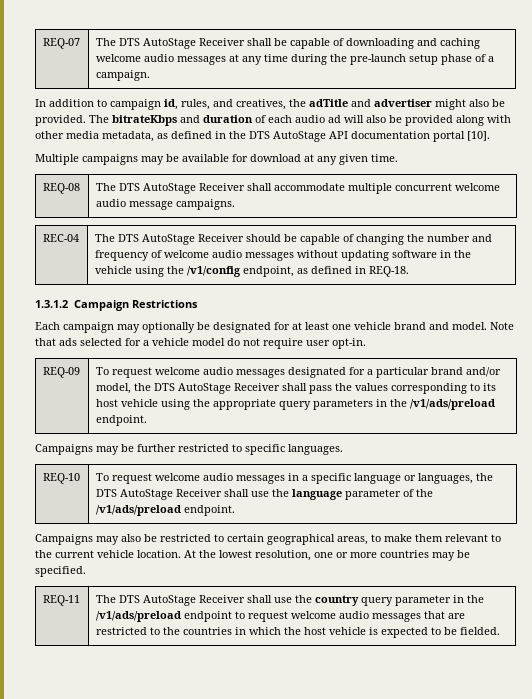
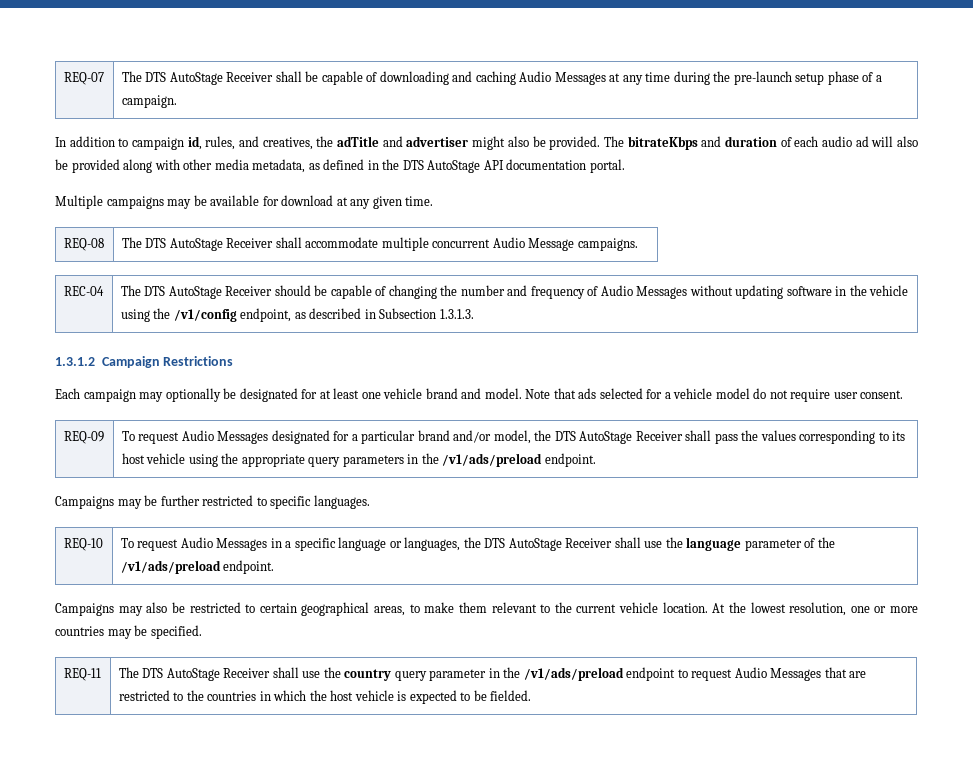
- REQ-07 | The DTS AutoStage Receiver shall be capable of downloading and caching welcome audio messages at any time during the pre-launch setup phase of a campaign.
+ REQ-07 | The DTS AutoStage Receiver shall be capable of downloading and caching Audio Messages at any time during the pre-launch setup phase of a campaign.
- The bitrateKbps and duration of each audio ad will also be provided along with other media metadata, as defined in the DTS AutoStage API documentation portal [10].
+ The bitrateKbps and duration of each audio ad will also be provided along with other media metadata, as defined in the DTS AutoStage API documentation portal.
- REQ-08 | The DTS AutoStage Receiver shall accommodate multiple concurrent welcome audio message campaigns.
+ REQ-08 | The DTS AutoStage Receiver shall accommodate multiple concurrent Audio Message campaigns.
- REC-04 | The DTS AutoStage Receiver should be capable of changing the number and frequency of welcome audio messages without updating software in the vehicle using the /v1/config endpoint, as defined in REQ-18.
+ REC-04 | The DTS AutoStage Receiver should be capable of changing the number and frequency of Audio Messages without updating software in the vehicle using the /v1/config endpoint, as described in Subsection 1.3.1.3.
- Note that ads selected for a vehicle model do not require user opt-in.
+ Note that ads selected for a vehicle model do not require user consent.
- REQ-09 | To request welcome audio messages designated for a particular brand and/or model, the DTS AutoStage Receiver shall pass the values corresponding to its host vehicle using the appropriate query parameters in the /v1/ads/preload endpoint.
+ REQ-09 | To request Audio Messages designated for a particular brand and/or model, the DTS AutoStage Receiver shall pass the values corresponding to its host vehicle using the appropriate query parameters in the /v1/ads/preload endpoint.
- REQ-10 | To request welcome audio messages in a specific language or languages, the DTS AutoStage Receiver shall use the language parameter of the /v1/ads/preload endpoint.
+ REQ-10 | To request Audio Messages in a specific language or languages, the DTS AutoStage Receiver shall use the language parameter of the /v1/ads/preload endpoint.
- REQ-11 | The DTS AutoStage Receiver shall use the country query parameter in the /v1/ads/preload endpoint to request welcome audio messages that are restricted to the countries in which the host vehicle is expected to be fielded.
+ REQ-11 | The DTS AutoStage Receiver shall use the country query parameter in the /v1/ads/preload endpoint to request Audio Messages that are restricted to the countries in which the host vehicle is expected to be fielded.

